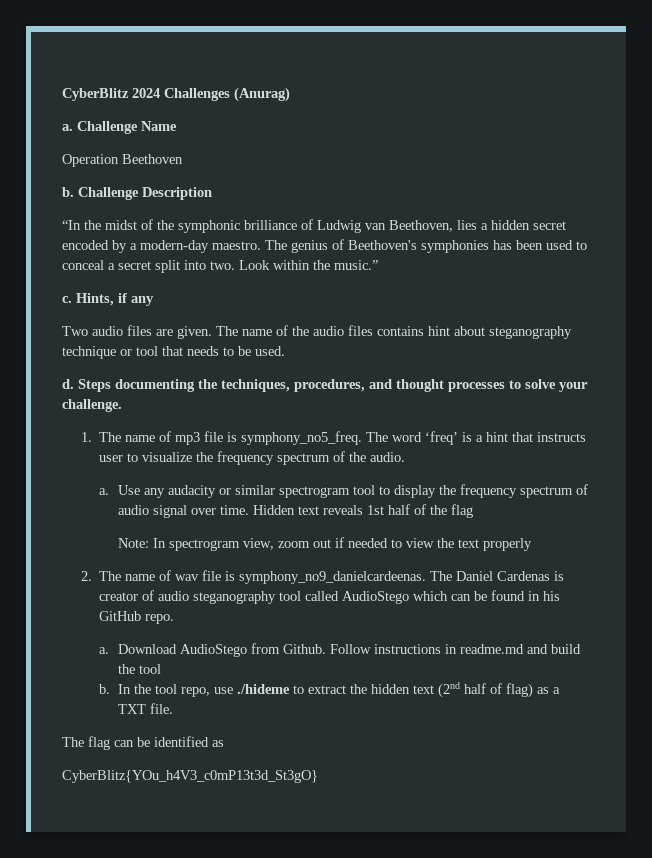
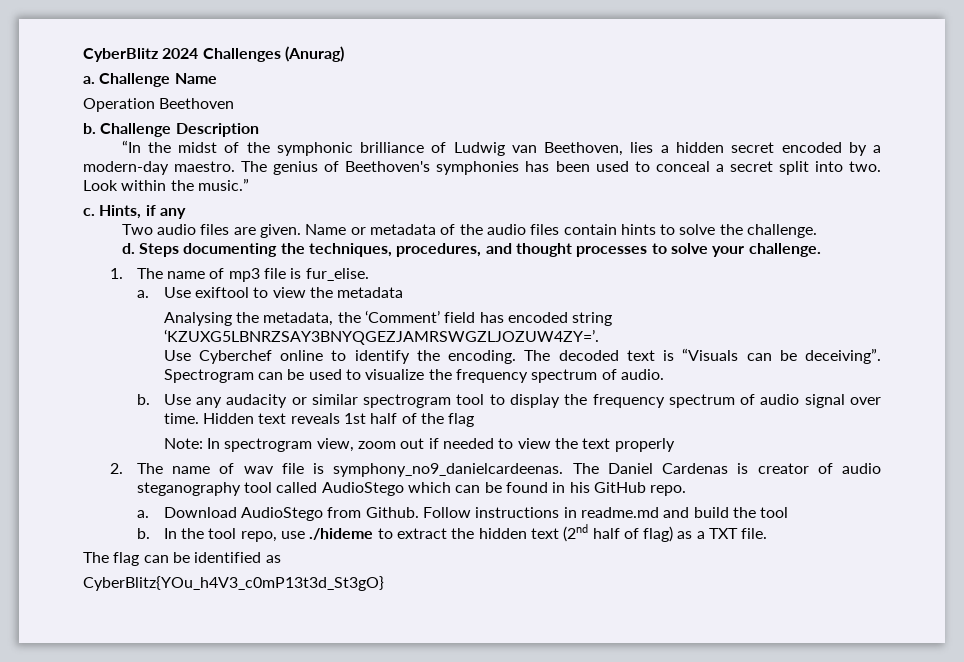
- The name of the audio files contains hint about steganography technique or tool that needs to be used.
+ Name or metadata of the audio files contain hints to solve the challenge.
- 1. The name of mp3 file is symphony_no5_freq. The word ‘freq’ is a hint that instructs user to visualize the frequency spectrum of the audio.
- a.
+ 1. The name of mp3 file is fur_elise.
+ a. Use exiftool to view the metadata
+ Analysing the metadata, the ‘Comment’ field has encoded string ‘KZUXG5LBNRZSAY3BNYQGEZJAMRSWGZLJOZUW4ZY=’.
+ Use Cyberchef online to identify the encoding. The decoded text is “Visuals can be deceiving”. Spectrogram can be used to visualize the frequency spectrum of audio.
+ b.

